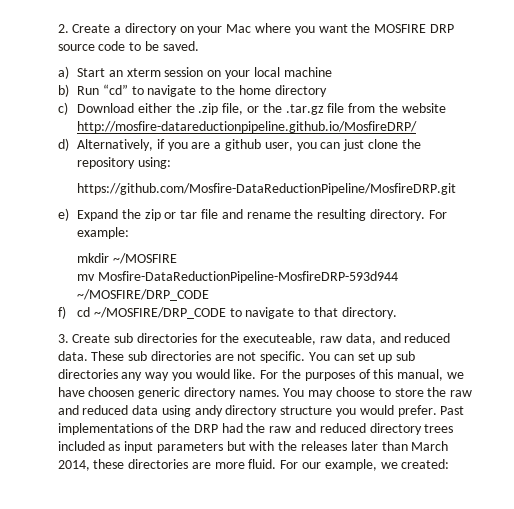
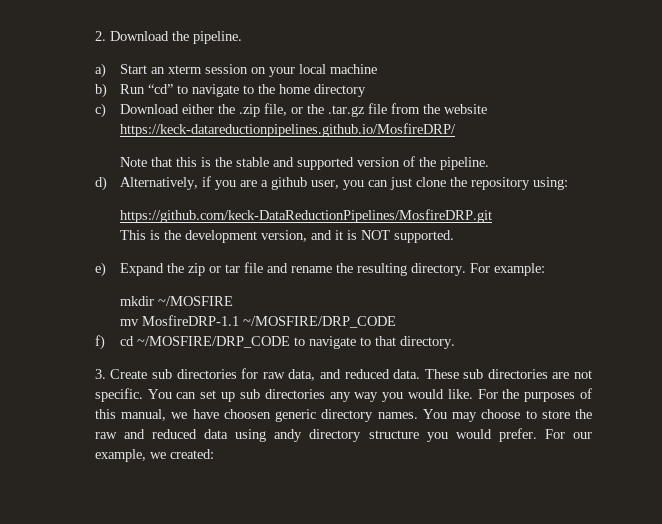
- 2. Create a directory on your Mac where you want the MOSFIRE DRP source code to be saved.
+ 2. Download the pipeline.
- c) Download either the .zip file, or the .tar.gz file from the website http://mosfire-datareductionpipeline.github.io/MosfireDRP/
+ c) Download either the .zip file, or the .tar.gz file from the website https://keck-datareductionpipelines.github.io/MosfireDRP/
+ Note that this is the stable and supported version of the pipeline.
- https://github.com/Mosfire-DataReductionPipeline/MosfireDRP.git
+ https://github.com/keck-DataReductionPipelines/MosfireDRP.git
+ This is the development version, and it is NOT supported.
- mv Mosfire-DataReductionPipeline-MosfireDRP-593d944 ~/MOSFIRE/DRP_CODE
+ mv MosfireDRP-1.1 ~/MOSFIRE/DRP_CODE
- 3. Create sub directories for the executeable, raw data, and reduced data.
+ 3. Create sub directories for raw data, and reduced data.
- Past implementations of the DRP had the raw and reduced directory trees included as input parameters but with the releases later than March 2014, these directories are more fluid.

